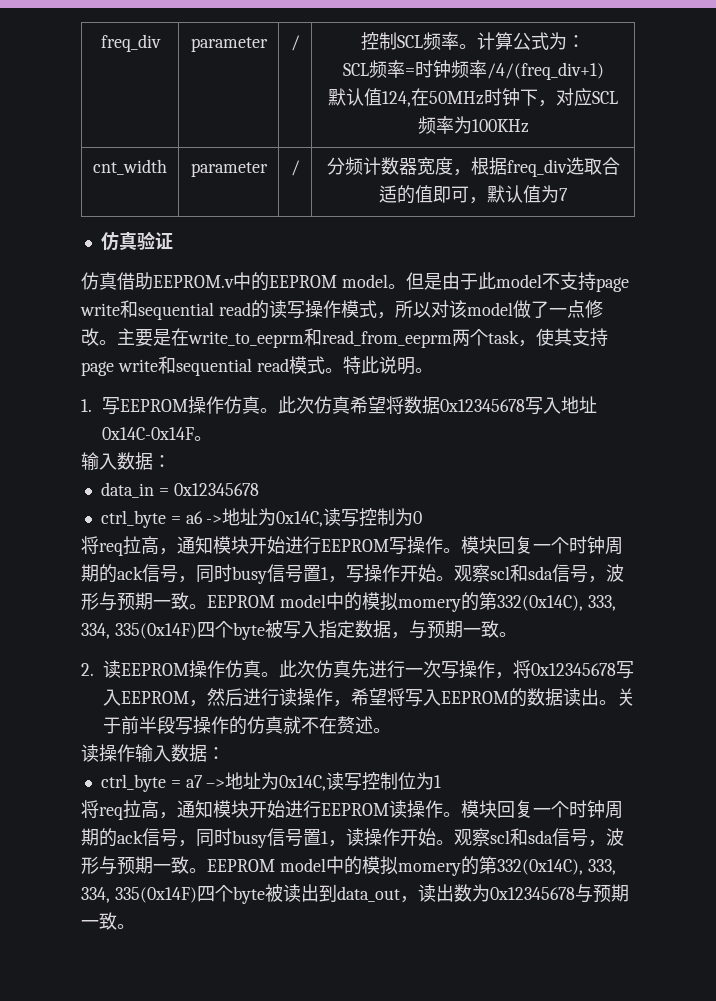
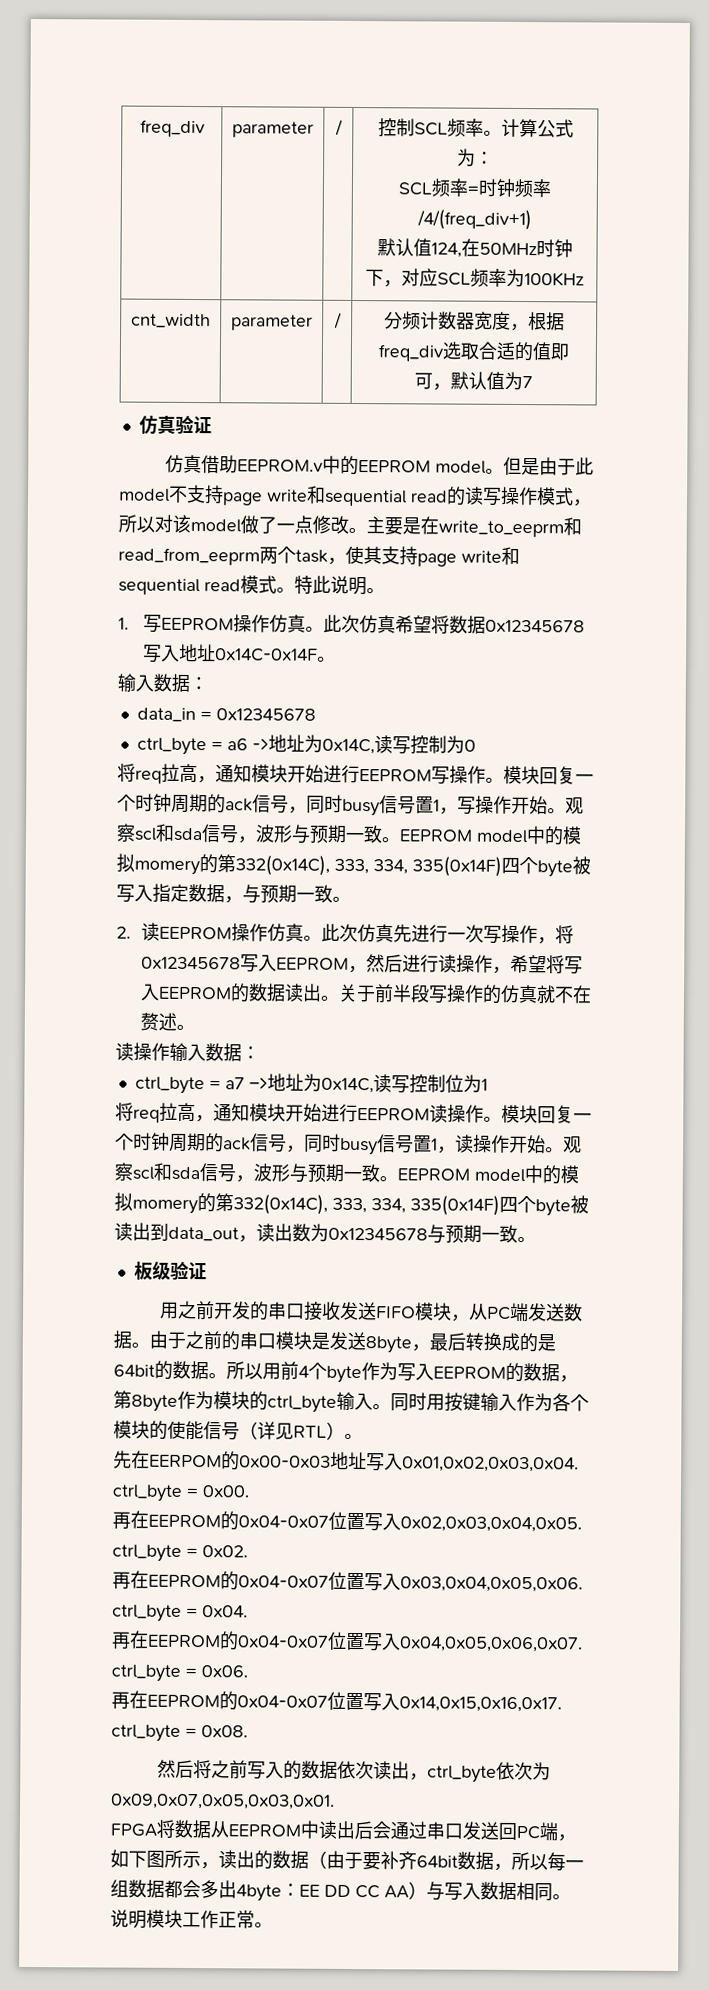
+ 板级验证
+ 用之前开发的串口接收发送FIFO模块，从PC端发送数据。由于之前的串口模块是发送8byte，最后转换成的是64bit的数据。所以用前4个byte作为写入EEPROM的数据，第8byte作为模块的ctrl_byte输入。同时用按键输入作为各个模块的使能信号（详见RTL）。
+ 先在EERPOM的0x00-0x03地址写入0x01,0x02,0x03,0x04. ctrl_byte = 0x00.
+ 再在EEPROM的0x04-0x07位置写入0x02,0x03,0x04,0x05. ctrl_byte = 0x02.
+ 再在EEPROM的0x04-0x07位置写入0x03,0x04,0x05,0x06. ctrl_byte = 0x04.
+ 再在EEPROM的0x04-0x07位置写入0x04,0x05,0x06,0x07. ctrl_byte = 0x06.
+ 再在EEPROM的0x04-0x07位置写入0x14,0x15,0x16,0x17. ctrl_byte = 0x08.
+ 然后将之前写入的数据依次读出，ctrl_byte依次为0x09,0x07,0x05,0x03,0x01.
+ FPGA将数据从EEPROM中读出后会通过串口发送回PC端，如下图所示，读出的数据（由于要补齐64bit数据，所以每一组数据都会多出4byte：EE DD CC AA）与写入数据相同。说明模块工作正常。

